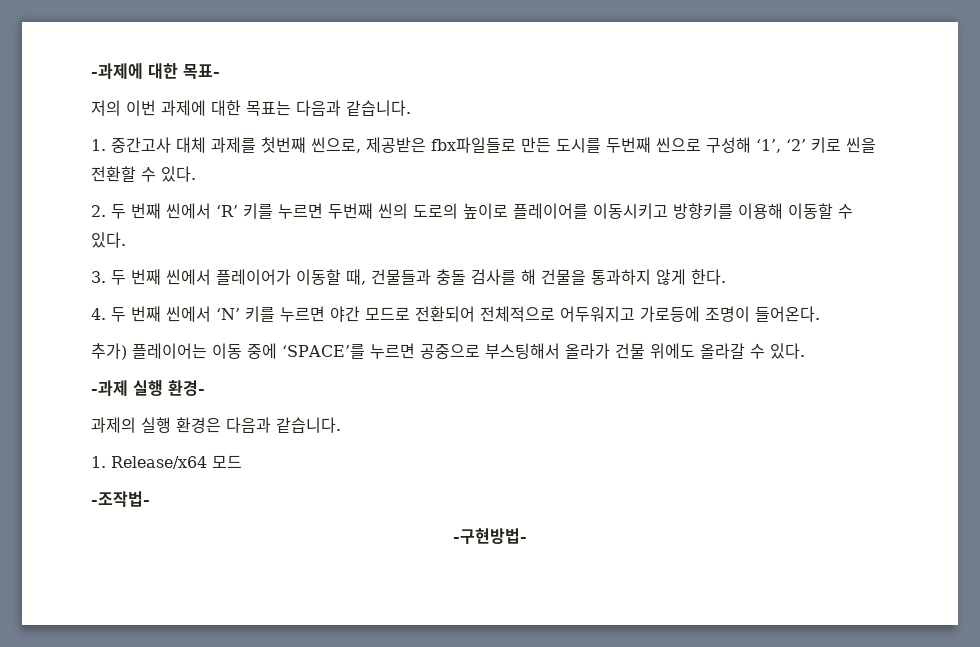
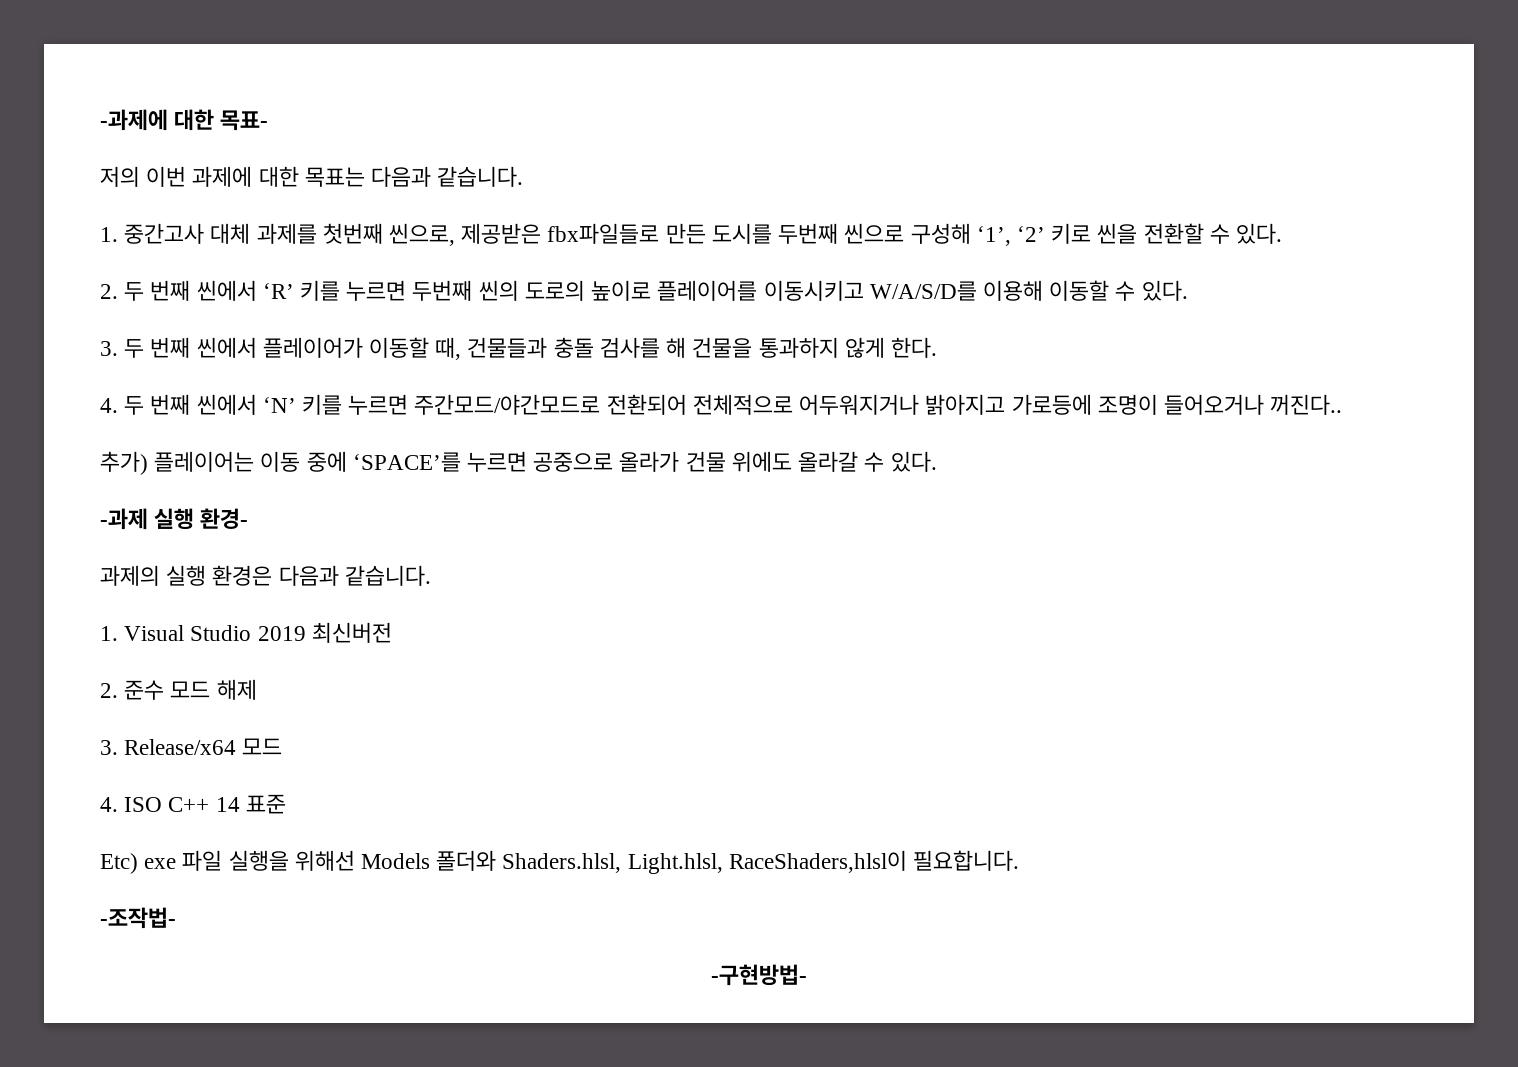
- 2. 두 번째 씬에서 ‘R’ 키를 누르면 두번째 씬의 도로의 높이로 플레이어를 이동시키고 방향키를 이용해 이동할 수 있다.
+ 2. 두 번째 씬에서 ‘R’ 키를 누르면 두번째 씬의 도로의 높이로 플레이어를 이동시키고 W/A/S/D를 이용해 이동할 수 있다.
- 4. 두 번째 씬에서 ‘N’ 키를 누르면 야간 모드로 전환되어 전체적으로 어두워지고 가로등에 조명이 들어온다.
+ 4. 두 번째 씬에서 ‘N’ 키를 누르면 주간모드/야간모드로 전환되어 전체적으로 어두워지거나 밝아지고 가로등에 조명이 들어오거나 꺼진다..
- 추가) 플레이어는 이동 중에 ‘SPACE’를 누르면 공중으로 부스팅해서 올라가 건물 위에도 올라갈 수 있다.
+ 추가) 플레이어는 이동 중에 ‘SPACE’를 누르면 공중으로 올라가 건물 위에도 올라갈 수 있다.
- 1. Release/x64 모드
+ 1. Visual Studio 2019 최신버전
+ 2. 준수 모드 해제
+ 3. Release/x64 모드
+ 4. ISO C++ 14 표준
+ Etc) exe 파일 실행을 위해선 Models 폴더와 Shaders.hlsl, Light.hlsl, RaceShaders,hlsl이 필요합니다.

